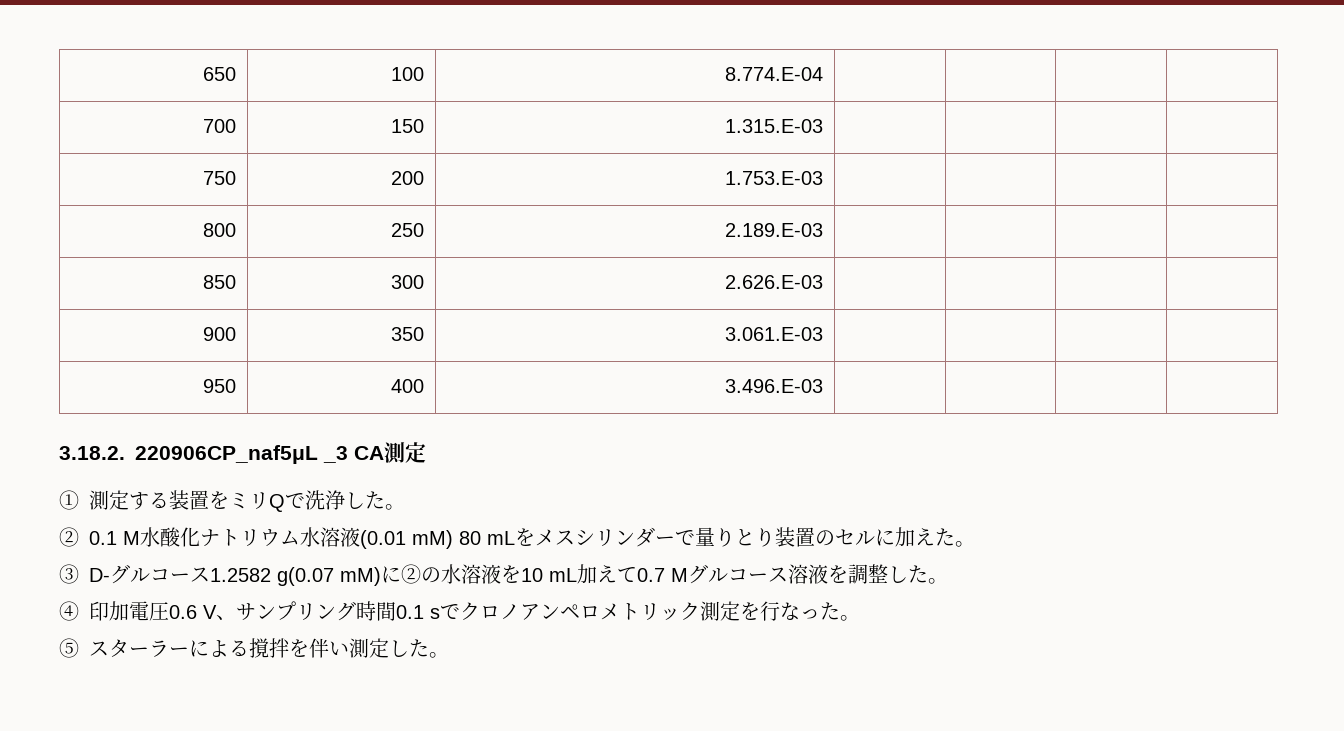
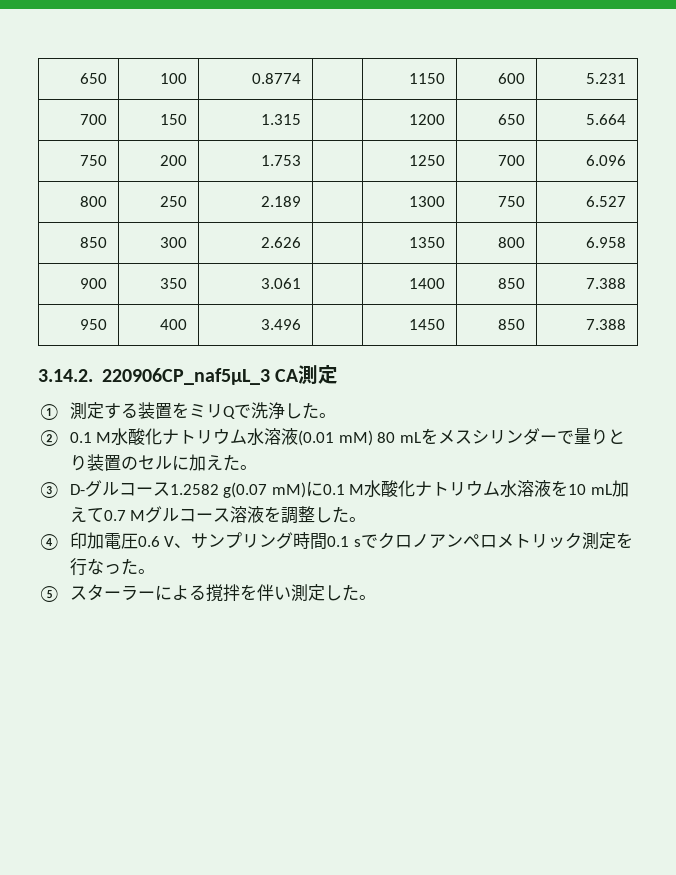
- 650 | 100 | 8.774.E-04 | | | |
- 700 | 150 | 1.315.E-03 | | | |
- 750 | 200 | 1.753.E-03 | | | |
- 800 | 250 | 2.189.E-03 | | | |
- 850 | 300 | 2.626.E-03 | | | |
- 900 | 350 | 3.061.E-03 | | | |
- 950 | 400 | 3.496.E-03 | | | |
- 3.18.2. 220906CP_naf5μL _3 CA測定
+ 650 | 100 | 0.8774 | | 1150 | 600 | 5.231
+ 700 | 150 | 1.315 | | 1200 | 650 | 5.664
+ 750 | 200 | 1.753 | | 1250 | 700 | 6.096
+ 800 | 250 | 2.189 | | 1300 | 750 | 6.527
+ 850 | 300 | 2.626 | | 1350 | 800 | 6.958
+ 900 | 350 | 3.061 | | 1400 | 850 | 7.388
+ 950 | 400 | 3.496 | | 1450 | 850 | 7.388
+ 3.14.2. 220906CP_naf5μL_3 CA測定
- ③ D-グルコース1.2582 g(0.07 mM)に②の水溶液を10 mL加えて0.7 Mグルコース溶液を調整した。
+ ③ D-グルコース1.2582 g(0.07 mM)に0.1 M水酸化ナトリウム水溶液を10 mL加えて0.7 Mグルコース溶液を調整した。

